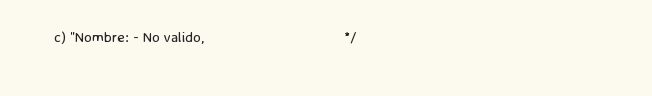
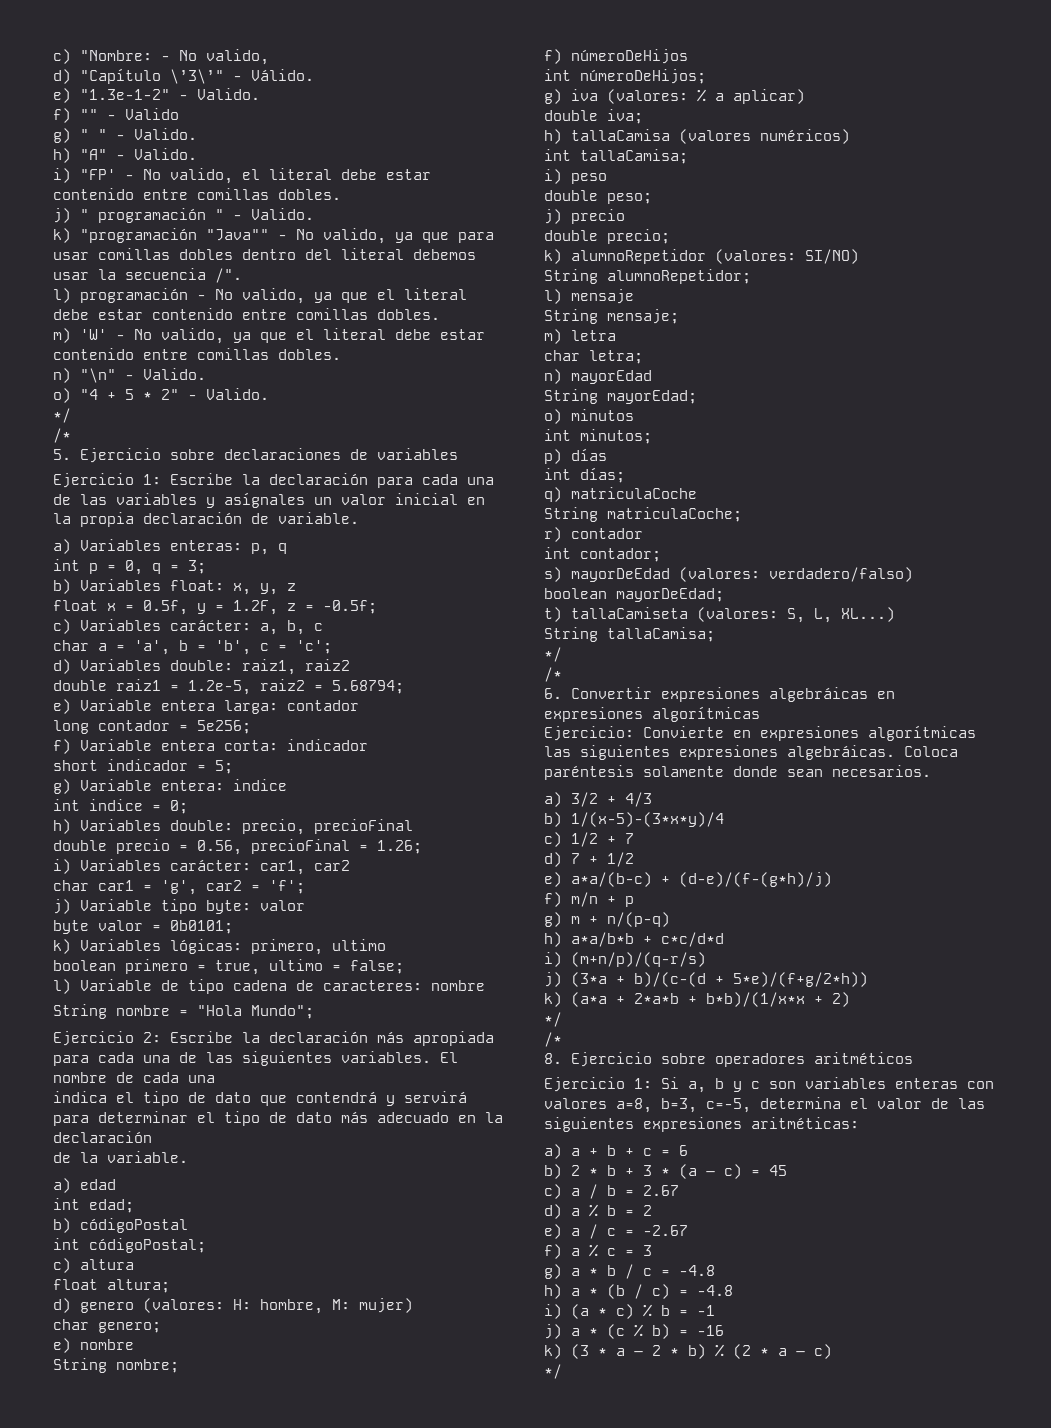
+ d) "Capítulo \’3\’" - Válido.
+ e) "1.3e-1-2" - Valido.
+ f) "" - Valido
+ g) " " - Valido.
+ h) "A" - Valido.
+ i) "FP' - No valido, el literal debe estar contenido entre comillas dobles.
+ j) " programación " - Valido.
+ k) "programación "Java"" - No valido, ya que para usar comillas dobles dentro del literal debemos usar la secuencia /".
+ l) programación - No valido, ya que el literal debe estar contenido entre comillas dobles.
+ m) 'W' - No valido, ya que el literal debe estar contenido entre comillas dobles.
+ n) "\n" - Valido.
+ o) "4 + 5 * 2" - Valido.
+ */
+ /*
+ 5. Ejercicio sobre declaraciones de variables
+ Ejercicio 1: Escribe la declaración para cada una de las variables y asígnales un valor inicial en la propia declaración de variable.
+ a) Variables enteras: p, q
+ int p = 0, q = 3;
+ b) Variables float: x, y, z
+ float x = 0.5f, y = 1.2F, z = -0.5f;
+ c) Variables carácter: a, b, c
+ char a = 'a', b = 'b', c = 'c';
+ d) Variables double: raiz1, raiz2
+ double raiz1 = 1.2e-5, raiz2 = 5.68794;
+ e) Variable entera larga: contador
+ long contador = 5e256;
+ f) Variable entera corta: indicador
+ short indicador = 5;
+ g) Variable entera: indice
+ int indice = 0;
+ h) Variables double: precio, precioFinal
+ double precio = 0.56, precioFinal = 1.26;
+ i) Variables carácter: car1, car2
+ char car1 = 'g', car2 = 'f';
+ j) Variable tipo byte: valor
+ byte valor = 0b0101;
+ k) Variables lógicas: primero, ultimo
+ boolean primero = true, ultimo = false;
+ l) Variable de tipo cadena de caracteres: nombre
+ String nombre = "Hola Mundo";
+ Ejercicio 2: Escribe la declaración más apropiada para cada una de las siguientes variables. El nombre de cada una
+ indica el tipo de dato que contendrá y servirá para determinar el tipo de dato más adecuado en la declaración
+ de la variable.
+ a) edad
+ int edad;
+ b) códigoPostal
+ int códigoPostal;
+ c) altura
+ float altura;
+ d) genero (valores: H: hombre, M: mujer)
+ char genero;
+ e) nombre
+ String nombre;
+ f) númeroDeHijos
+ int númeroDeHijos;
+ g) iva (valores: % a aplicar)
+ double iva;
+ h) tallaCamisa (valores numéricos)
+ int tallaCamisa;
+ i) peso
+ double peso;
+ j) precio
+ double precio;
+ k) alumnoRepetidor (valores: SI/NO)
+ String alumnoRepetidor;
+ l) mensaje
+ String mensaje;
+ m) letra
+ char letra;
+ n) mayorEdad
+ String mayorEdad;
+ o) minutos
+ int minutos;
+ p) días
+ int días;
+ q) matriculaCoche
+ String matriculaCoche;
+ r) contador
+ int contador;
+ s) mayorDeEdad (valores: verdadero/falso)
+ boolean mayorDeEdad;
+ t) tallaCamiseta (valores: S, L, XL...)
+ String tallaCamisa;
+ */
+ /*
+ 6. Convertir expresiones algebráicas en expresiones algorítmicas
+ Ejercicio: Convierte en expresiones algorítmicas las siguientes expresiones algebráicas. Coloca paréntesis solamente donde sean necesarios.
+ a) 3/2 + 4/3
+ b) 1/(x-5)-(3*x*y)/4
+ c) 1/2 + 7
+ d) 7 + 1/2
+ e) a*a/(b-c) + (d-e)/(f-(g*h)/j)
+ f) m/n + p
+ g) m + n/(p-q)
+ h) a*a/b*b + c*c/d*d
+ i) (m+n/p)/(q-r/s)
+ j) (3*a + b)/(c-(d + 5*e)/(f+g/2*h))
+ k) (a*a + 2*a*b + b*b)/(1/x*x + 2)
+ */
+ /*
+ 8. Ejercicio sobre operadores aritméticos
+ Ejercicio 1: Si a, b y c son variables enteras con valores a=8, b=3, c=-5, determina el valor de las siguientes expresiones aritméticas:
+ a) a + b + c = 6
+ b) 2 * b + 3 * (a – c) = 45
+ c) a / b = 2.67
+ d) a % b = 2
+ e) a / c = -2.67
+ f) a % c = 3
+ g) a * b / c = -4.8
+ h) a * (b / c) = -4.8
+ i) (a * c) % b = -1
+ j) a * (c % b) = -16
+ k) (3 * a – 2 * b) % (2 * a – c)

